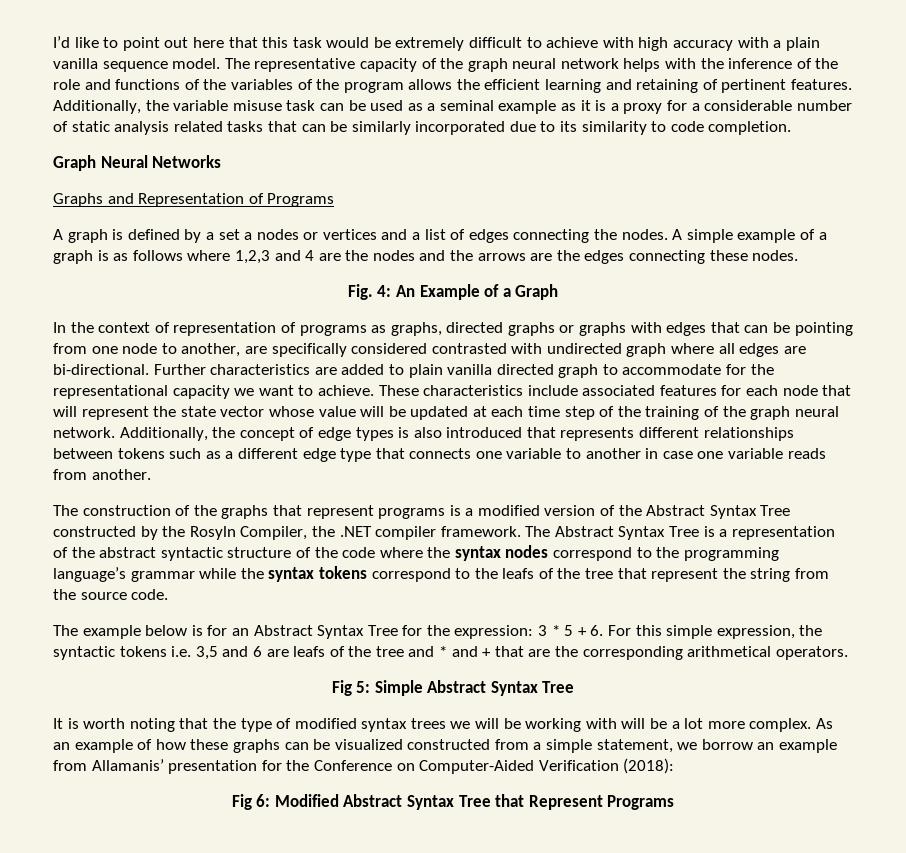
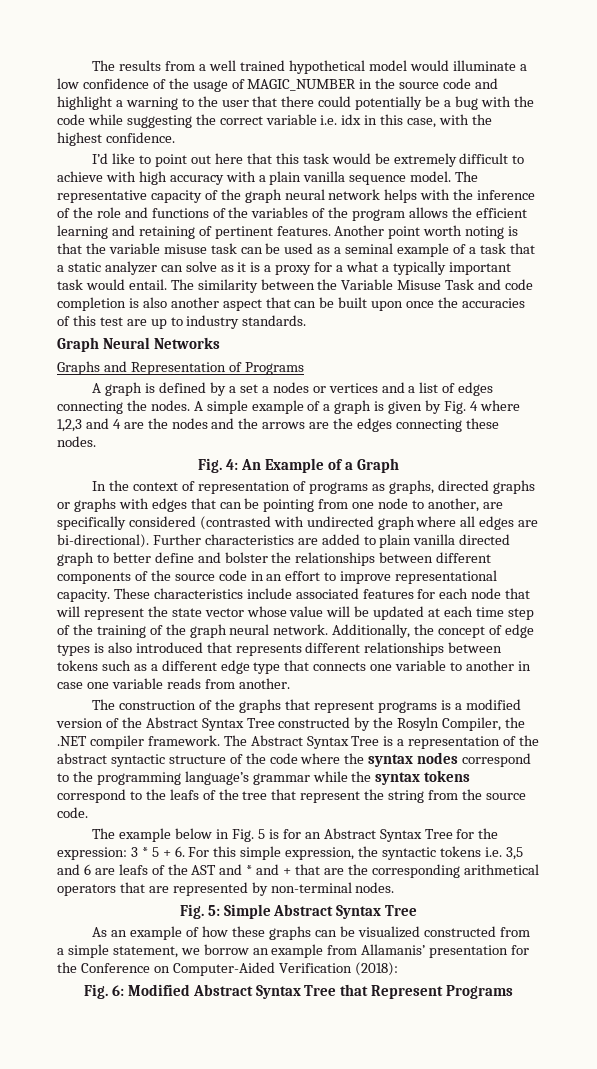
+ The results from a well trained hypothetical model would illuminate a low confidence of the usage of MAGIC_NUMBER in the source code and highlight a warning to the user that there could potentially be a bug with the code while suggesting the correct variable i.e. idx in this case, with the highest confidence.
- Additionally, the variable misuse task can be used as a seminal example as it is a proxy for a considerable number of static analysis related tasks that can be similarly incorporated due to its similarity to code completion.
+ Another point worth noting is that the variable misuse task can be used as a seminal example of a task that a static analyzer can solve as it is a proxy for a what a typically important task would entail. The similarity between the Variable Misuse Task and code completion is also another aspect that can be built upon once the accuracies of this test are up to industry standards.
- A simple example of a graph is as follows where 1,2,3 and 4 are the nodes and the arrows are the edges connecting these nodes.
+ A simple example of a graph is given by Fig. 4 where 1,2,3 and 4 are the nodes and the arrows are the edges connecting these nodes.
- In the context of representation of programs as graphs, directed graphs or graphs with edges that can be pointing from one node to another, are specifically considered contrasted with undirected graph where all edges are bi-directional.
+ In the context of representation of programs as graphs, directed graphs or graphs with edges that can be pointing from one node to another, are specifically considered (contrasted with undirected graph where all edges are bi-directional).
- Further characteristics are added to plain vanilla directed graph to accommodate for the representational capacity we want to achieve.
+ Further characteristics are added to plain vanilla directed graph to better define and bolster the relationships between different components of the source code in an effort to improve representational capacity.
- The example below is for an Abstract Syntax Tree for the expression: 3 * 5 + 6. For this simple expression, the syntactic tokens i.e. 3,5 and 6 are leafs of the tree and * and + that are the corresponding arithmetical operators.
- Fig 5: Simple Abstract Syntax Tree
+ The example below in Fig. 5 is for an Abstract Syntax Tree for the expression: 3 * 5 + 6. For this simple expression, the syntactic tokens i.e. 3,5 and 6 are leafs of the AST and * and + that are the corresponding arithmetical operators that are represented by non-terminal nodes.
+ Fig. 5: Simple Abstract Syntax Tree
- It is worth noting that the type of modified syntax trees we will be working with will be a lot more complex.
- Fig 6: Modified Abstract Syntax Tree that Represent Programs
+ Fig. 6: Modified Abstract Syntax Tree that Represent Programs

